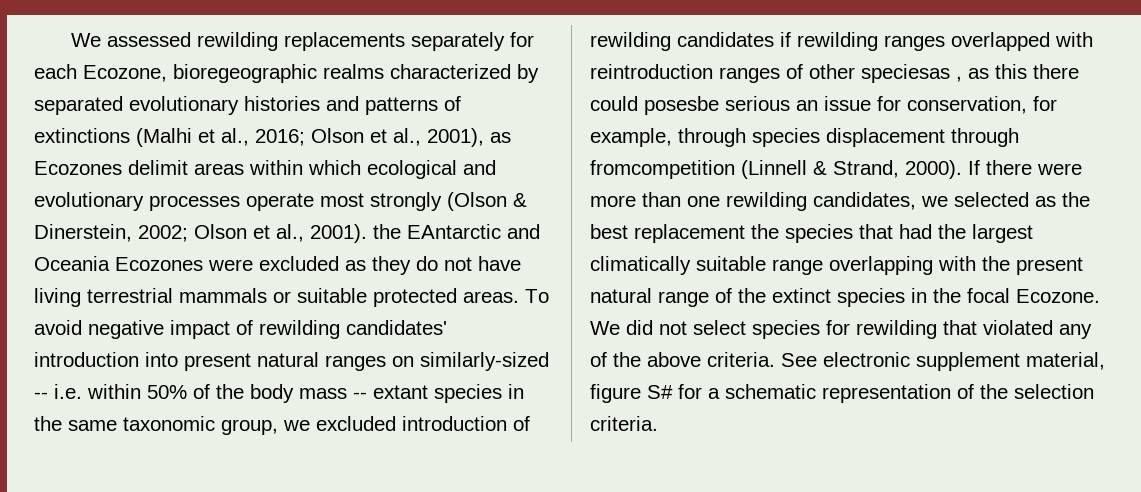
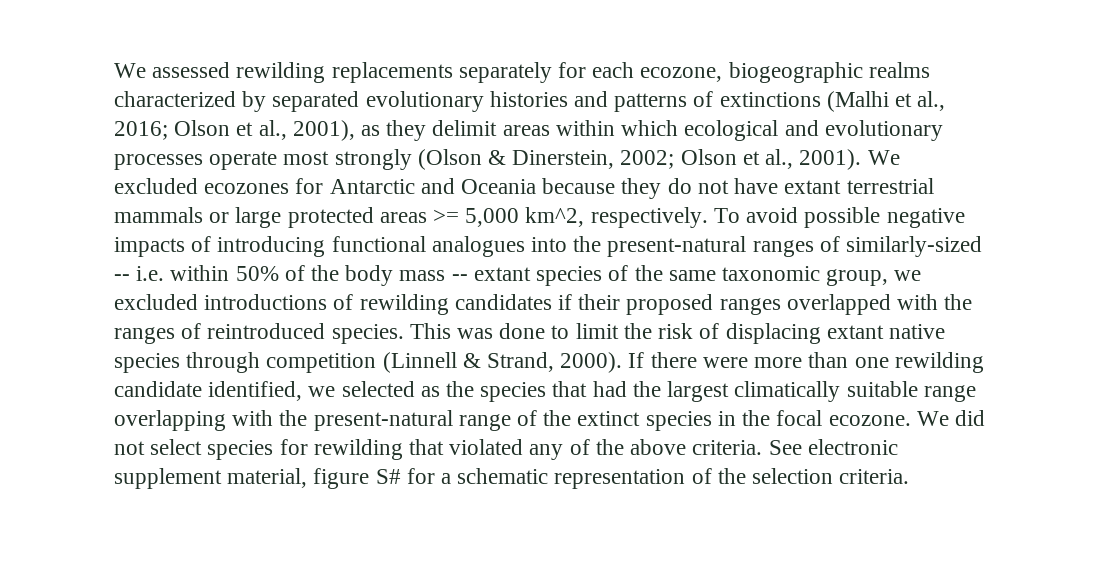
- We assessed rewilding replacements separately for each Ecozone, bioregeographic realms characterized by separated evolutionary histories and patterns of extinctions (Malhi et al., 2016;
+ We assessed rewilding replacements separately for each ecozone, biogeographic realms characterized by separated evolutionary histories and patterns of extinctions (Malhi et al., 2016;
- Olson et al., 2001), as Ecozones delimit areas within which ecological and evolutionary processes operate most strongly (Olson & Dinerstein, 2002;
+ Olson et al., 2001), as they delimit areas within which ecological and evolutionary processes operate most strongly (Olson & Dinerstein, 2002;
- Olson et al., 2001). the EAntarctic and Oceania Ecozones were excluded as they do not have living terrestrial mammals or suitable protected areas. To avoid negative impact of rewilding candidates' introduction into present natural ranges on similarly-sized -- i.e. within 50% of the body mass -- extant species in the same taxonomic group, we excluded introduction of rewilding candidates if rewilding ranges overlapped with reintroduction ranges of other speciesas , as this there could posesbe serious an issue for conservation, for example, through species displacement through fromcompetition (Linnell & Strand, 2000).
+ Olson et al., 2001). We excluded ecozones for Antarctic and Oceania because they do not have extant terrestrial mammals or large protected areas >= 5,000 km^2, respectively. To avoid possible negative impacts of introducing functional analogues into the present-natural ranges of similarly-sized -- i.e. within 50% of the body mass -- extant species of the same taxonomic group, we excluded introductions of rewilding candidates if their proposed ranges overlapped with the ranges of reintroduced species. This was done to limit the risk of displacing extant native species through competition (Linnell & Strand, 2000).
- If there were more than one rewilding candidates, we selected as the best replacement the species that had the largest climatically suitable range overlapping with the present natural range of the extinct species in the focal Ecozone.
+ If there were more than one rewilding candidate identified, we selected as the species that had the largest climatically suitable range overlapping with the present-natural range of the extinct species in the focal ecozone.

